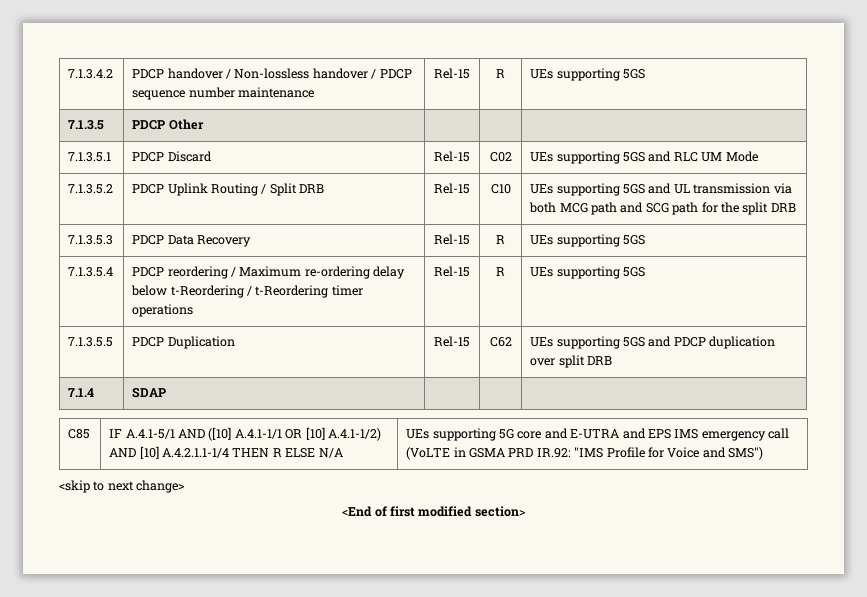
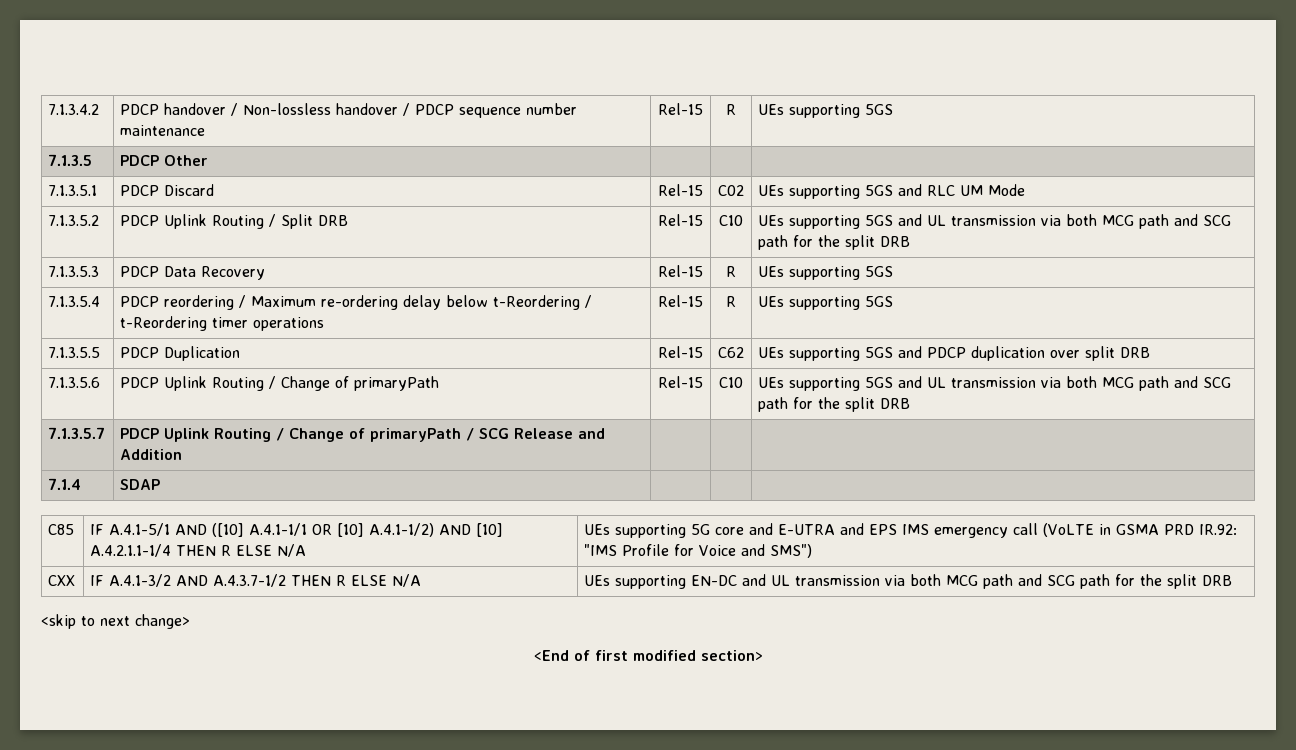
+ 7.1.3.5.6 | PDCP Uplink Routing / Change of primaryPath | Rel-15 | C10 | UEs supporting 5GS and UL transmission via both MCG path and SCG path for the split DRB
+ 7.1.3.5.7 | PDCP Uplink Routing / Change of primaryPath / SCG Release and Addition | | |
+ CXX | IF A.4.1-3/2 AND A.4.3.7-1/2 THEN R ELSE N/A | UEs supporting EN-DC and UL transmission via both MCG path and SCG path for the split DRB

